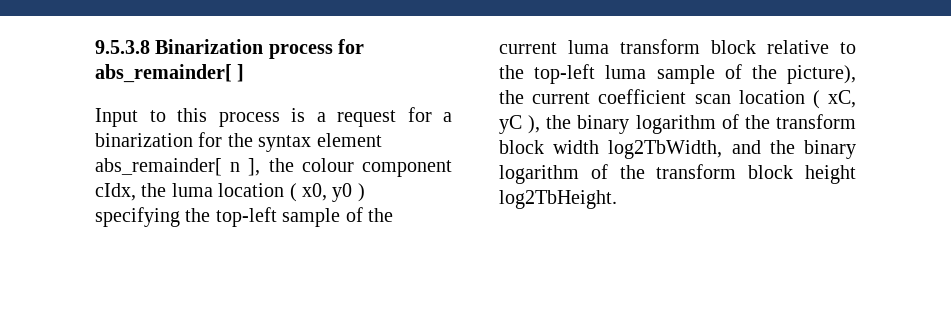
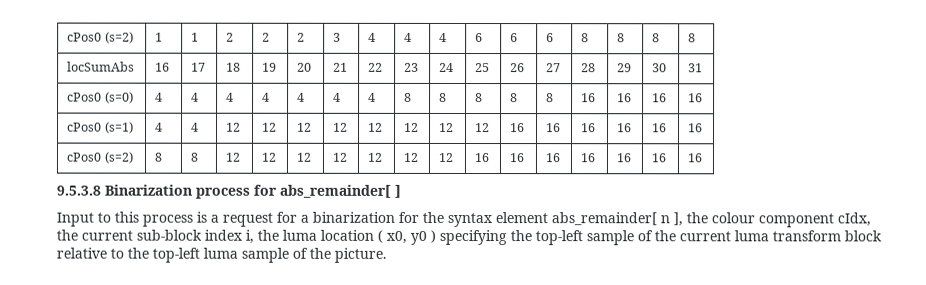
+ cPos0 (s=2) | 1 | 1 | 2 | 2 | 2 | 3 | 4 | 4 | 4 | 6 | 6 | 6 | 8 | 8 | 8 | 8
+ locSumAbs | 16 | 17 | 18 | 19 | 20 | 21 | 22 | 23 | 24 | 25 | 26 | 27 | 28 | 29 | 30 | 31
+ cPos0 (s=0) | 4 | 4 | 4 | 4 | 4 | 4 | 4 | 8 | 8 | 8 | 8 | 8 | 16 | 16 | 16 | 16
+ cPos0 (s=1) | 4 | 4 | 12 | 12 | 12 | 12 | 12 | 12 | 12 | 12 | 16 | 16 | 16 | 16 | 16 | 16
+ cPos0 (s=2) | 8 | 8 | 12 | 12 | 12 | 12 | 12 | 12 | 12 | 16 | 16 | 16 | 16 | 16 | 16 | 16
- Input to this process is a request for a binarization for the syntax element abs_remainder[ n ], the colour component cIdx, the luma location ( x0, y0 ) specifying the top-left sample of the current luma transform block relative to the top-left luma sample of the picture), the current coefficient scan location ( xC, yC ), the binary logarithm of the transform block width log2TbWidth, and the binary logarithm of the transform block height log2TbHeight.
+ Input to this process is a request for a binarization for the syntax element abs_remainder[ n ], the colour component cIdx, the current sub-block index i, the luma location ( x0, y0 ) specifying the top-left sample of the current luma transform block relative to the top-left luma sample of the picture.

